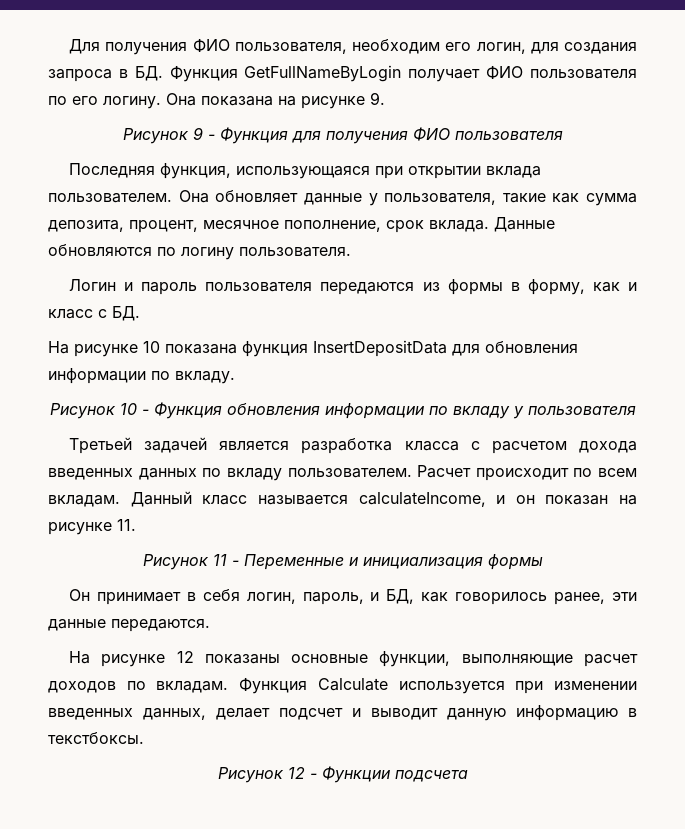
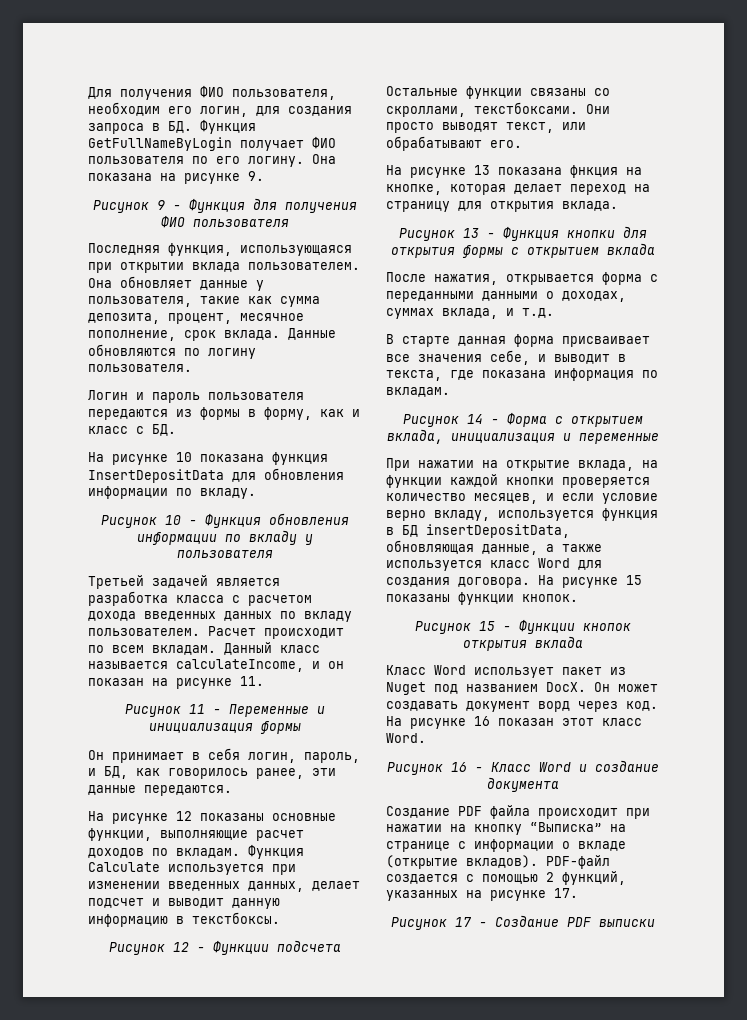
+ Остальные функции связаны со скроллами, текстбоксами. Они просто выводят текст, или обрабатывают его.
+ На рисунке 13 показана фнкция на кнопке, которая делает переход на страницу для открытия вклада.
+ Рисунок 13 - Функция кнопки для открытия формы с открытием вклада
+ После нажатия, открывается форма с переданными данными о доходах, суммах вклада, и т.д.
+ В старте данная форма присваивает все значения себе, и выводит в текста, где показана информация по вкладам.
+ Рисунок 14 - Форма с открытием вклада, инициализация и переменные
+ При нажатии на открытие вклада, на функции каждой кнопки проверяется количество месяцев, и если условие верно вкладу, используется функция в БД insertDepositData, обновляющая данные, а также используется класс Word для создания договора. На рисунке 15 показаны функции кнопок.
+ Рисунок 15 - Функции кнопок открытия вклада
+ Класс Word использует пакет из Nuget под названием DocX. Он может создавать документ ворд через код. На рисунке 16 показан этот класс Word.
+ Рисунок 16 - Класс Word и создание документа
+ Создание PDF файла происходит при нажатии на кнопку “Выписка” на странице с информации о вкладе (открытие вкладов). PDF-файл создается с помощью 2 функций, указанных на рисунке 17.
+ Рисунок 17 - Создание PDF выписки

